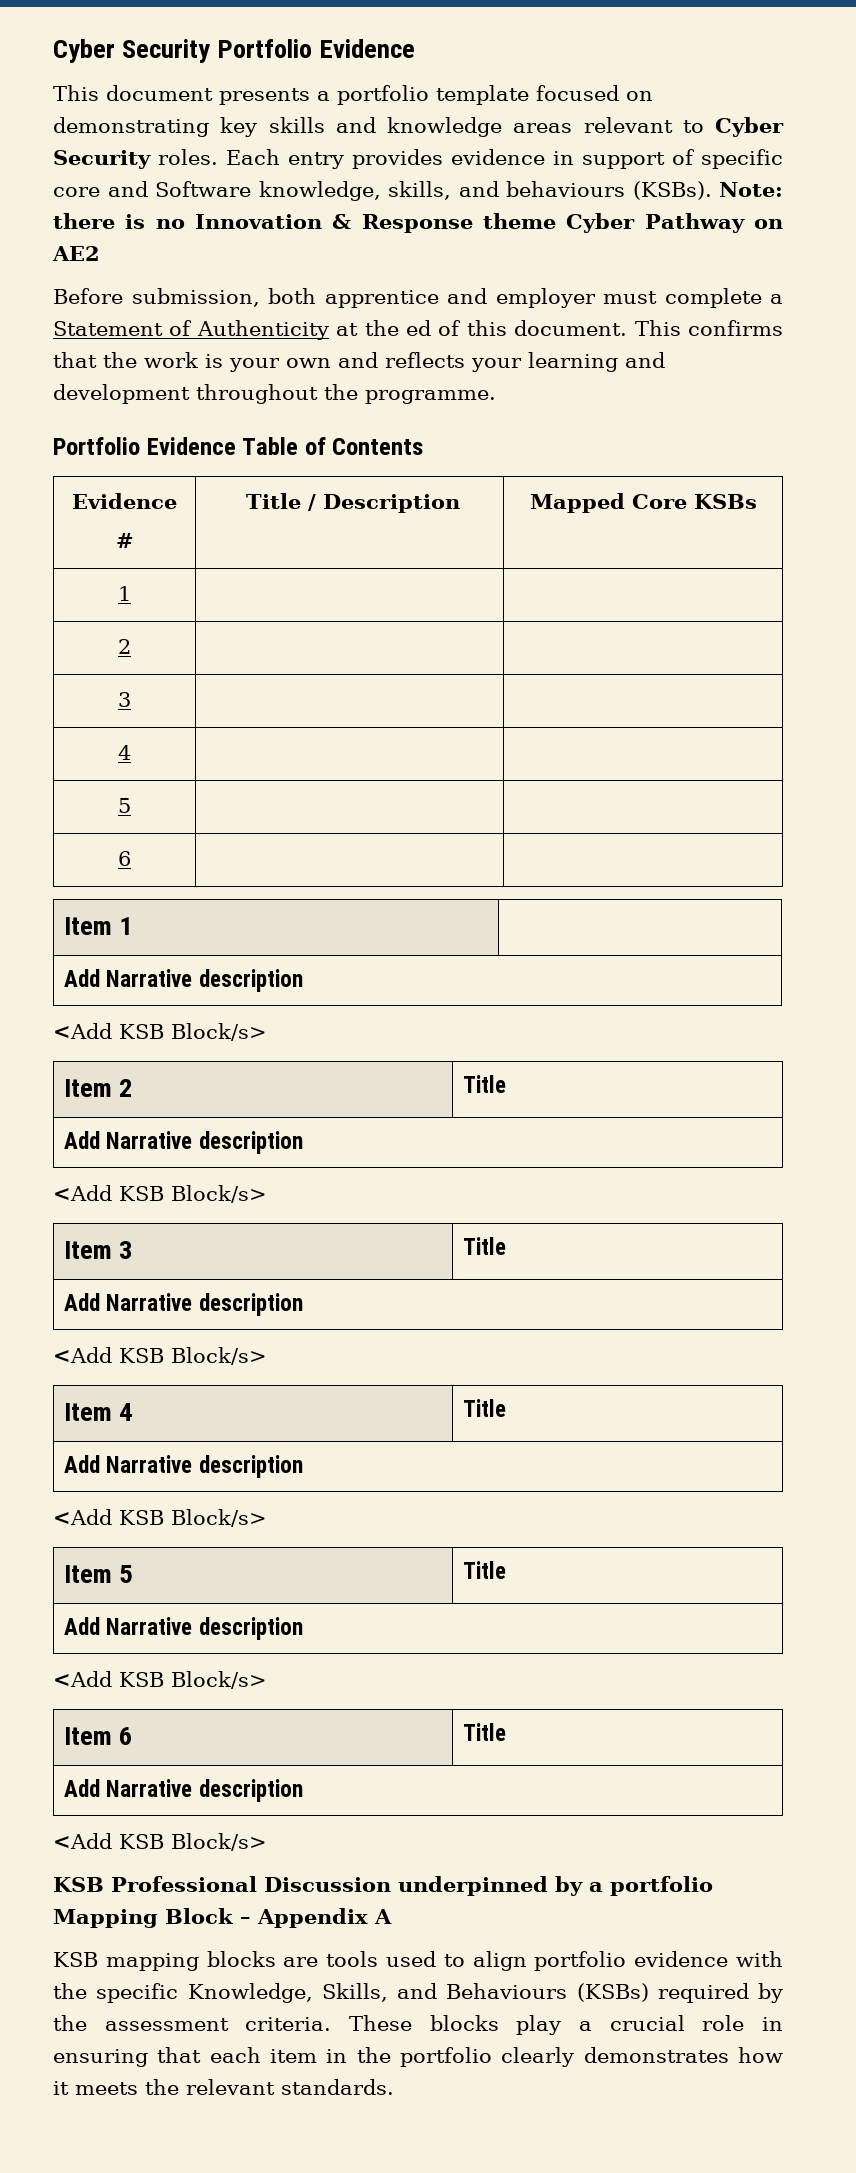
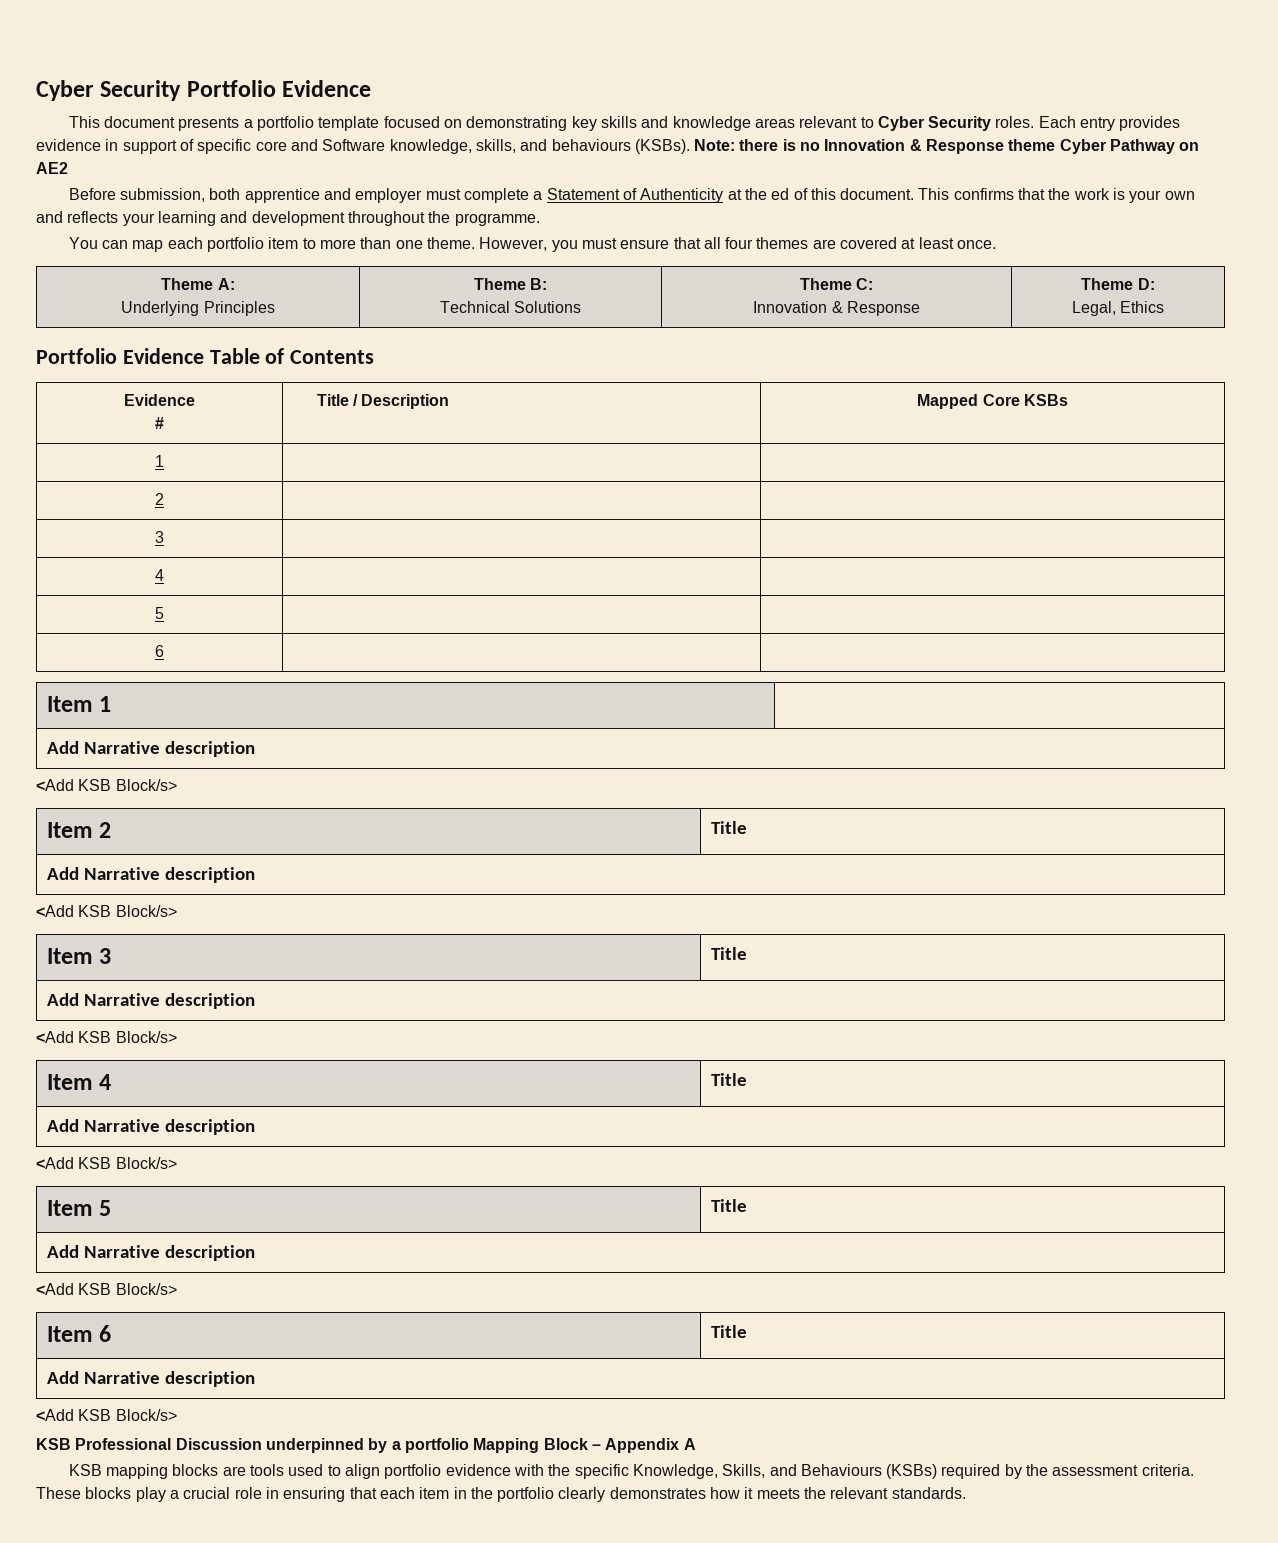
+ You can map each portfolio item to more than one theme. However, you must ensure that all four themes are covered at least once.
+ Theme A:
+ Underlying Principles | Theme B:
+ Technical Solutions | Theme C:
+ Innovation & Response | Theme D:
+ Legal, Ethics

